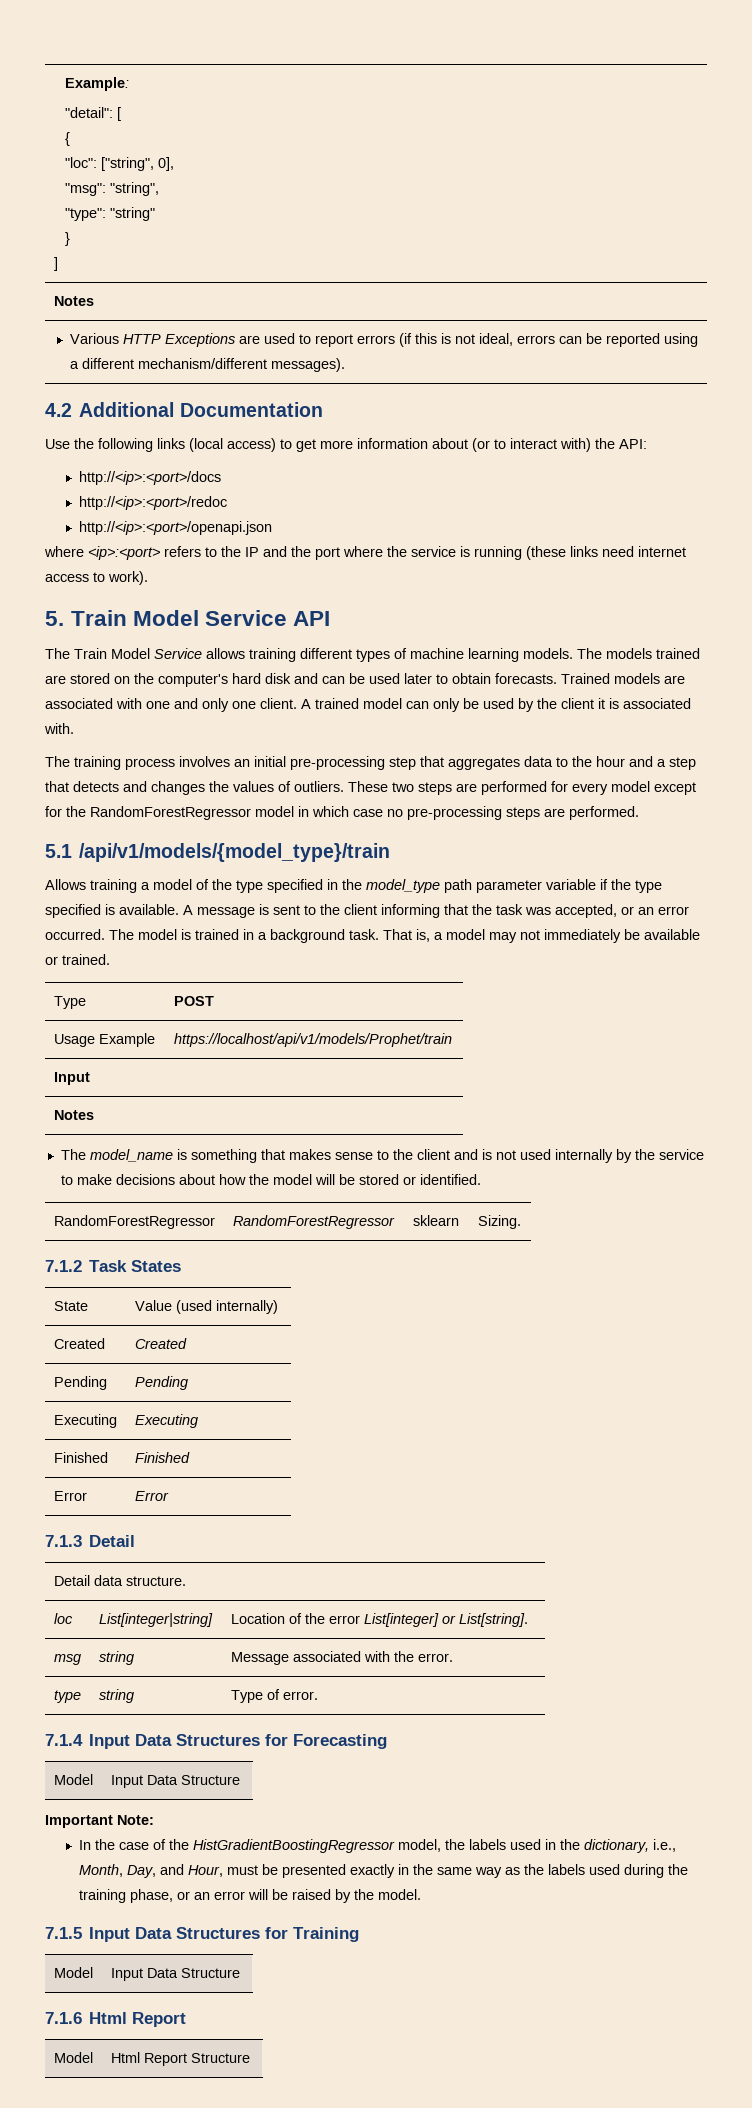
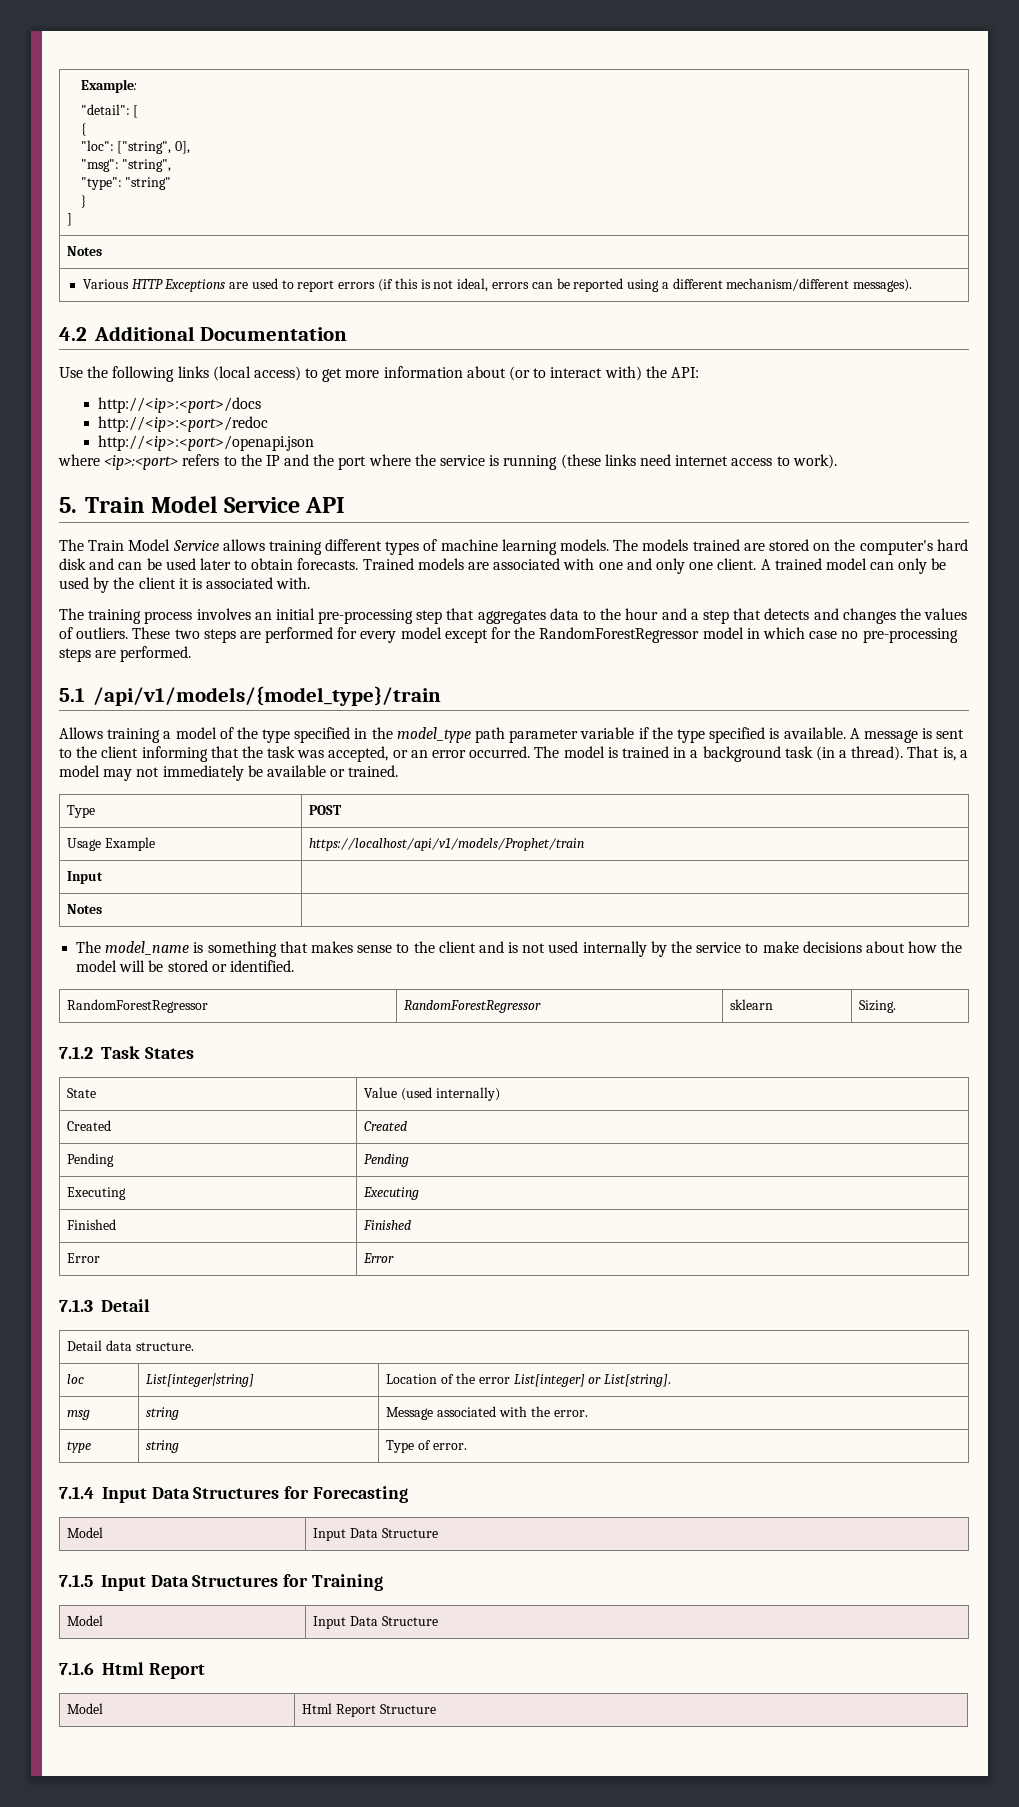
- The model is trained in a background task.
+ The model is trained in a background task (in a thread).
- Important Note:
- In the case of the HistGradientBoostingRegressor model, the labels used in the dictionary, i.e., Month, Day, and Hour, must be presented exactly in the same way as the labels used during the training phase, or an error will be raised by the model.

